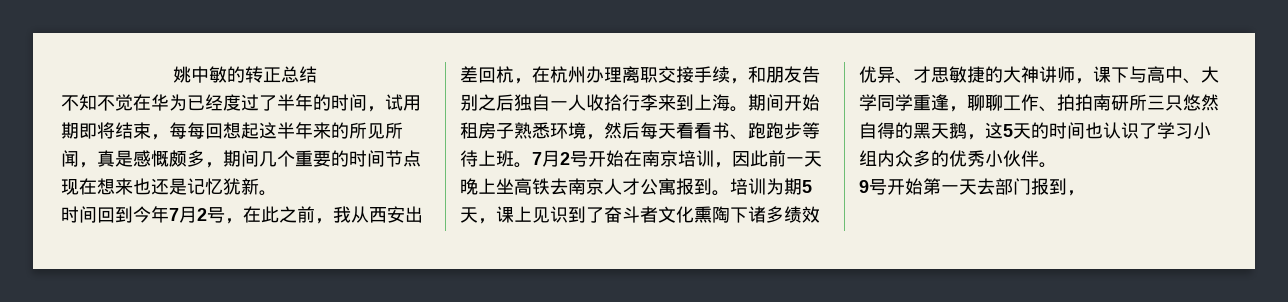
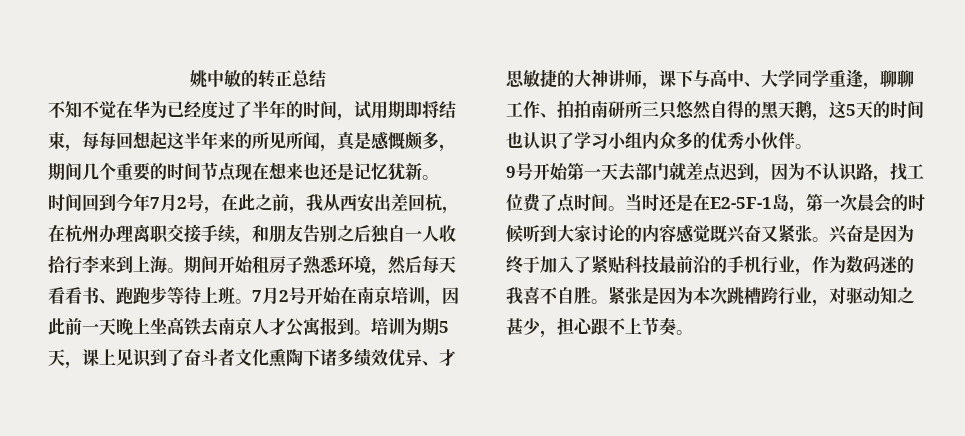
- 9号开始第一天去部门报到，
+ 9号开始第一天去部门就差点迟到，因为不认识路，找工位费了点时间。当时还是在E2-5F-1岛，第一次晨会的时候听到大家讨论的内容感觉既兴奋又紧张。兴奋是因为终于加入了紧贴科技最前沿的手机行业，作为数码迷的我喜不自胜。紧张是因为本次跳槽跨行业，对驱动知之甚少，担心跟不上节奏。

